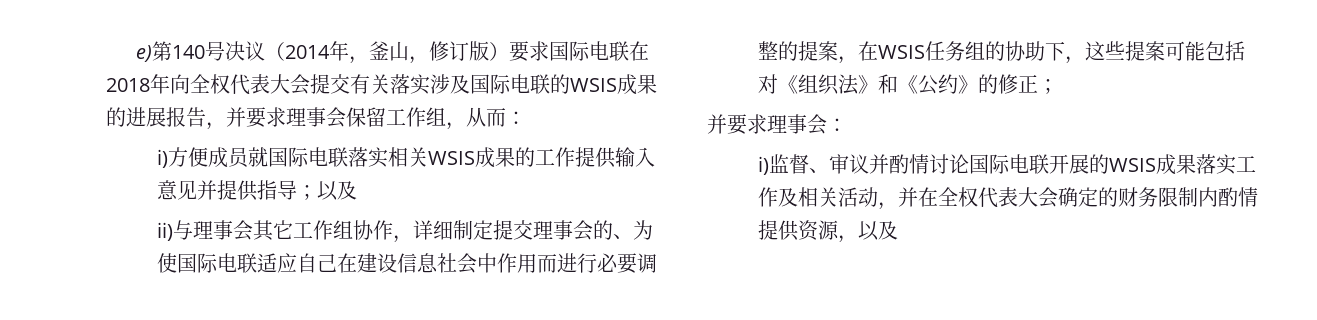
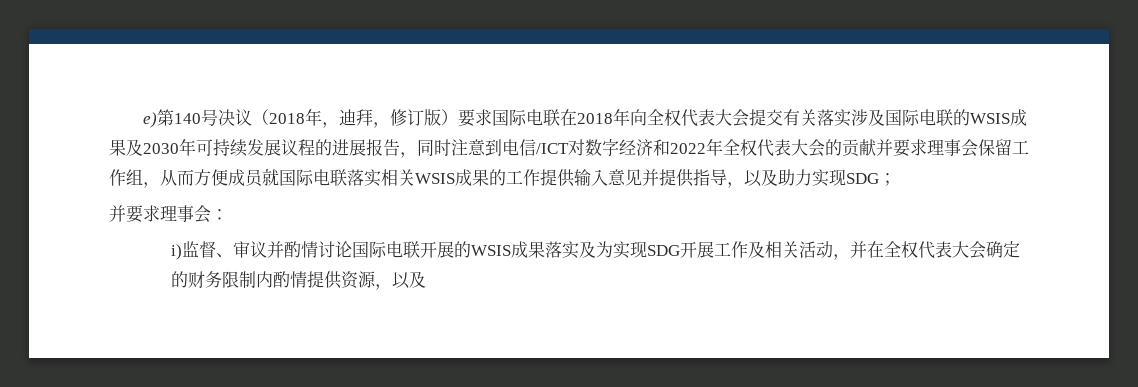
- e)第140号决议（2014年，釜山，修订版）要求国际电联在2018年向全权代表大会提交有关落实涉及国际电联的WSIS成果的进展报告，并要求理事会保留工作组，从而：
- i)方便成员就国际电联落实相关WSIS成果的工作提供输入意见并提供指导；以及
- ii)与理事会其它工作组协作，详细制定提交理事会的、为使国际电联适应自己在建设信息社会中作用而进行必要调整的提案，在WSIS任务组的协助下，这些提案可能包括对《组织法》和《公约》的修正；
+ e)第140号决议（2018年，迪拜，修订版）要求国际电联在2018年向全权代表大会提交有关落实涉及国际电联的WSIS成果及2030年可持续发展议程的进展报告，同时注意到电信/ICT对数字经济和2022年全权代表大会的贡献并要求理事会保留工作组，从而方便成员就国际电联落实相关WSIS成果的工作提供输入意见并提供指导，以及助力实现SDG；
- i)监督、审议并酌情讨论国际电联开展的WSIS成果落实工作及相关活动，并在全权代表大会确定的财务限制内酌情提供资源，以及
+ i)监督、审议并酌情讨论国际电联开展的WSIS成果落实及为实现SDG开展工作及相关活动，并在全权代表大会确定的财务限制内酌情提供资源，以及

